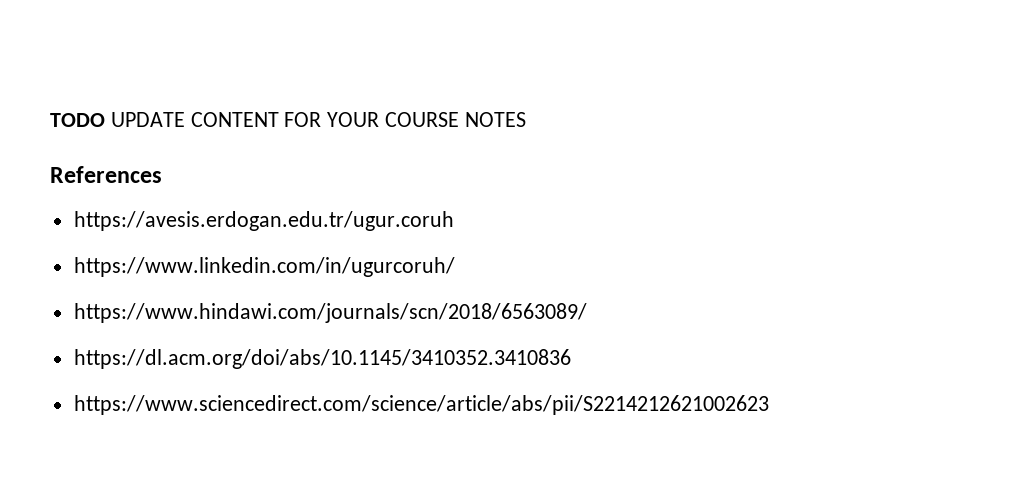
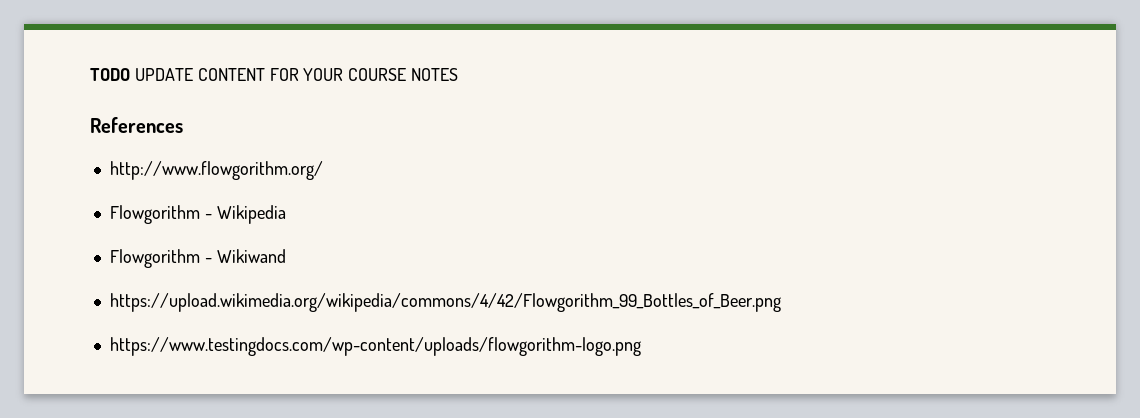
- https://avesis.erdogan.edu.tr/ugur.coruh
- https://www.linkedin.com/in/ugurcoruh/
- https://www.hindawi.com/journals/scn/2018/6563089/
- https://dl.acm.org/doi/abs/10.1145/3410352.3410836
- https://www.sciencedirect.com/science/article/abs/pii/S2214212621002623
+ http://www.flowgorithm.org/
+ Flowgorithm - Wikipedia
+ Flowgorithm - Wikiwand
+ https://upload.wikimedia.org/wikipedia/commons/4/42/Flowgorithm_99_Bottles_of_Beer.png
+ https://www.testingdocs.com/wp-content/uploads/flowgorithm-logo.png

